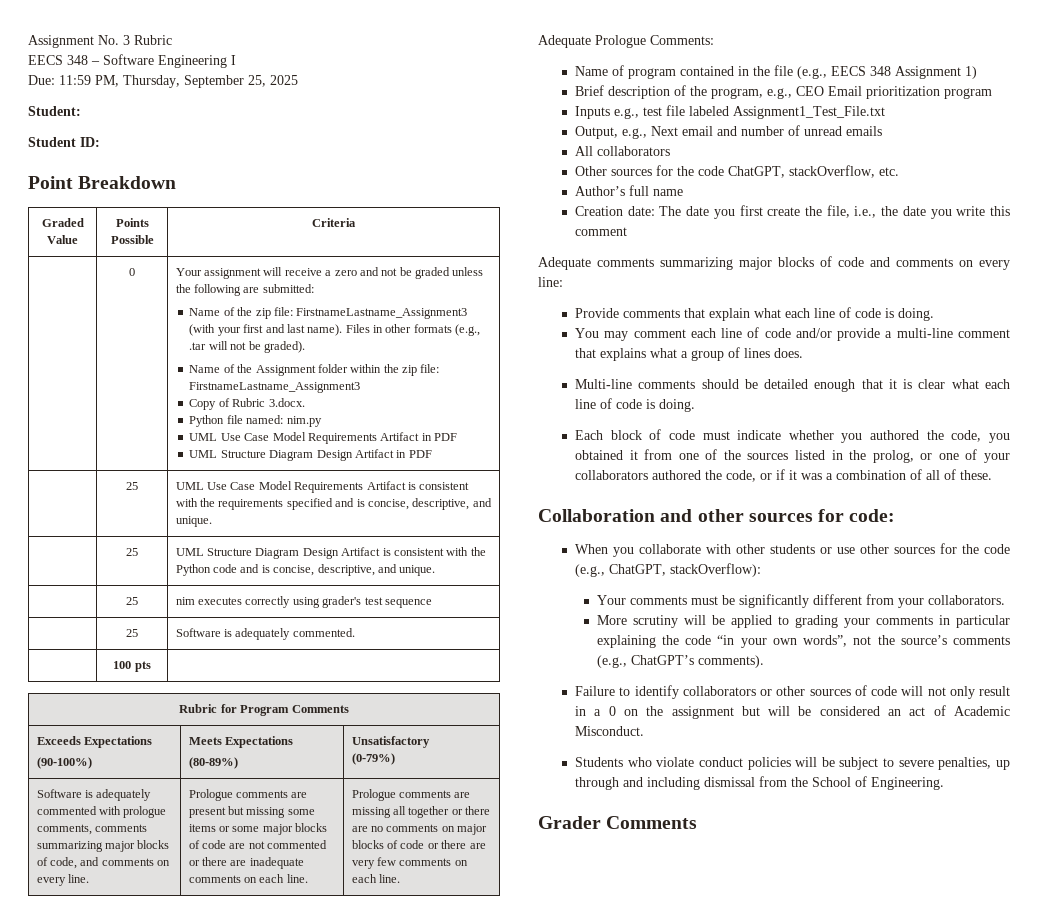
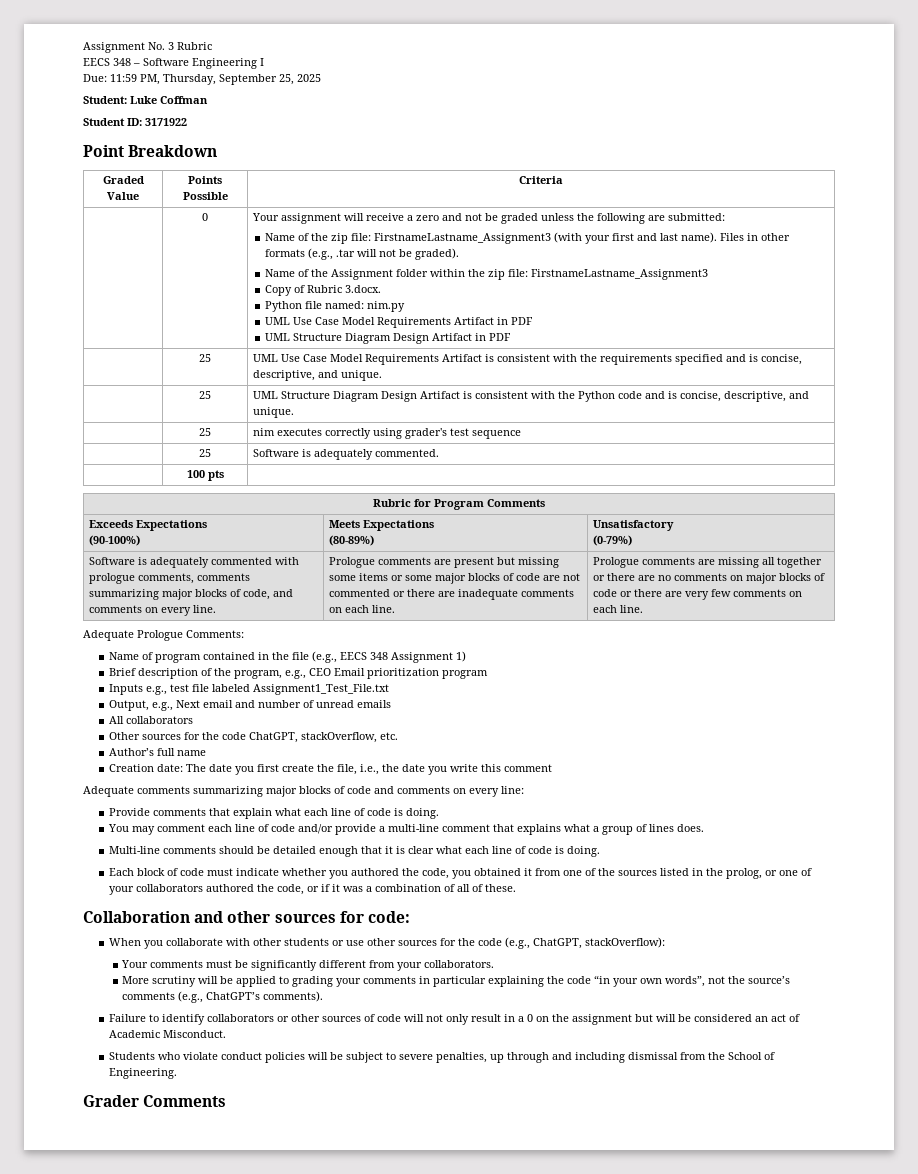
- Student:
+ Student: Luke Coffman
- Student ID:
+ Student ID: 3171922

